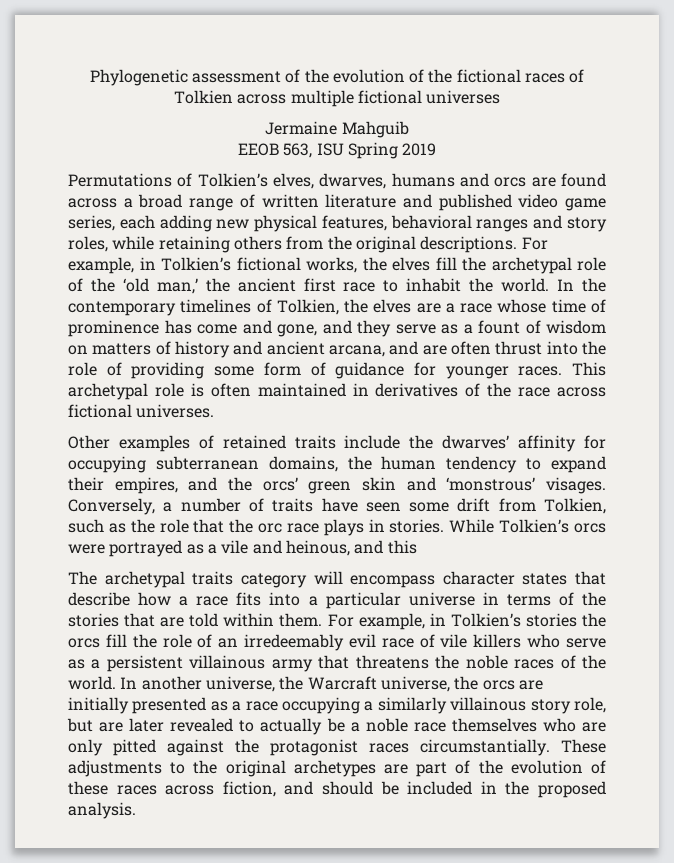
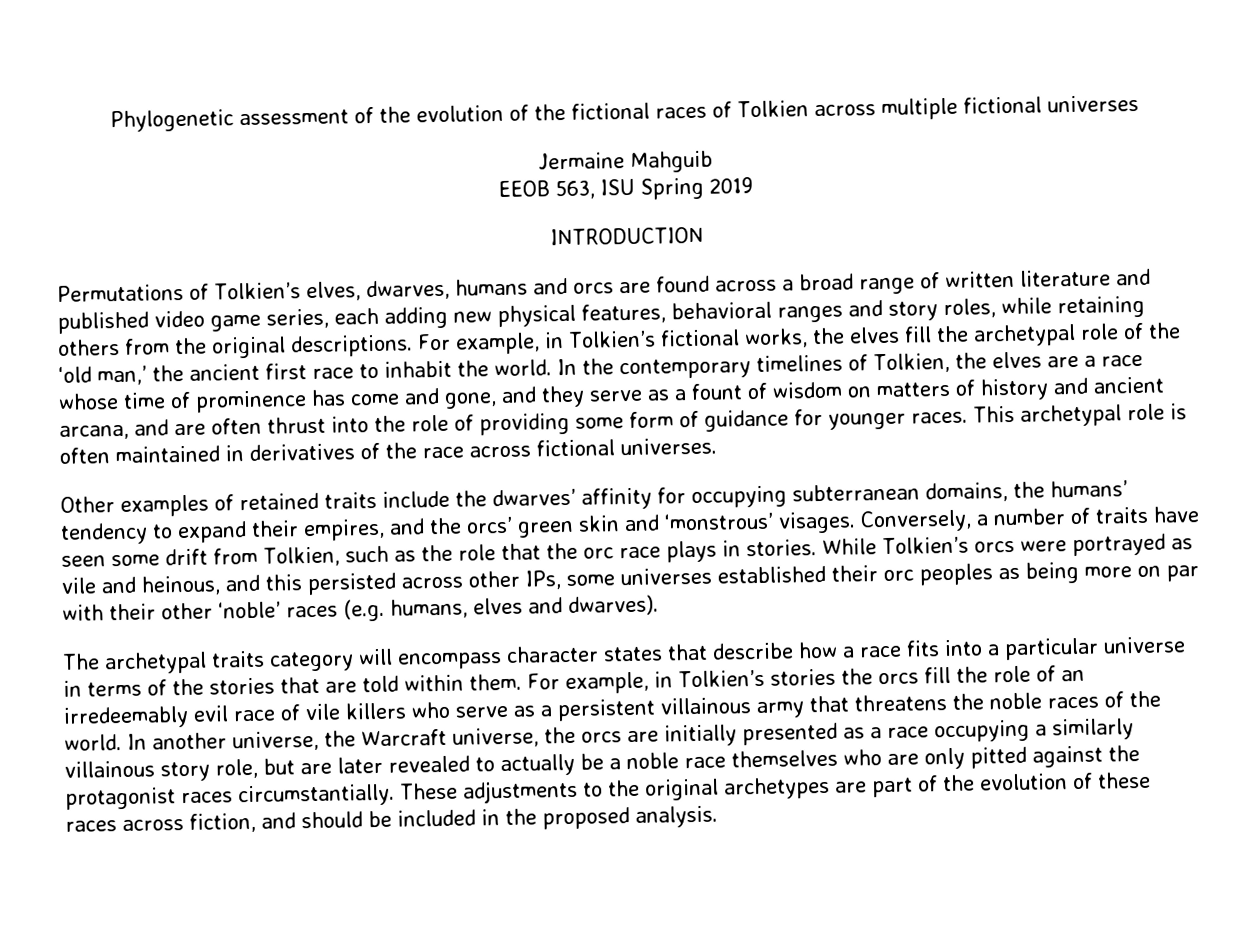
+ INTRODUCTION
- Other examples of retained traits include the dwarves’ affinity for occupying subterranean domains, the human tendency to expand their empires, and the orcs’ green skin and ‘monstrous’ visages.
+ Other examples of retained traits include the dwarves’ affinity for occupying subterranean domains, the humans’ tendency to expand their empires, and the orcs’ green skin and ‘monstrous’ visages.
- While Tolkien’s orcs were portrayed as a vile and heinous, and this
+ While Tolkien’s orcs were portrayed as vile and heinous, and this persisted across other IPs, some universes established their orc peoples as being more on par with their other ‘noble’ races (e.g. humans, elves and dwarves).

